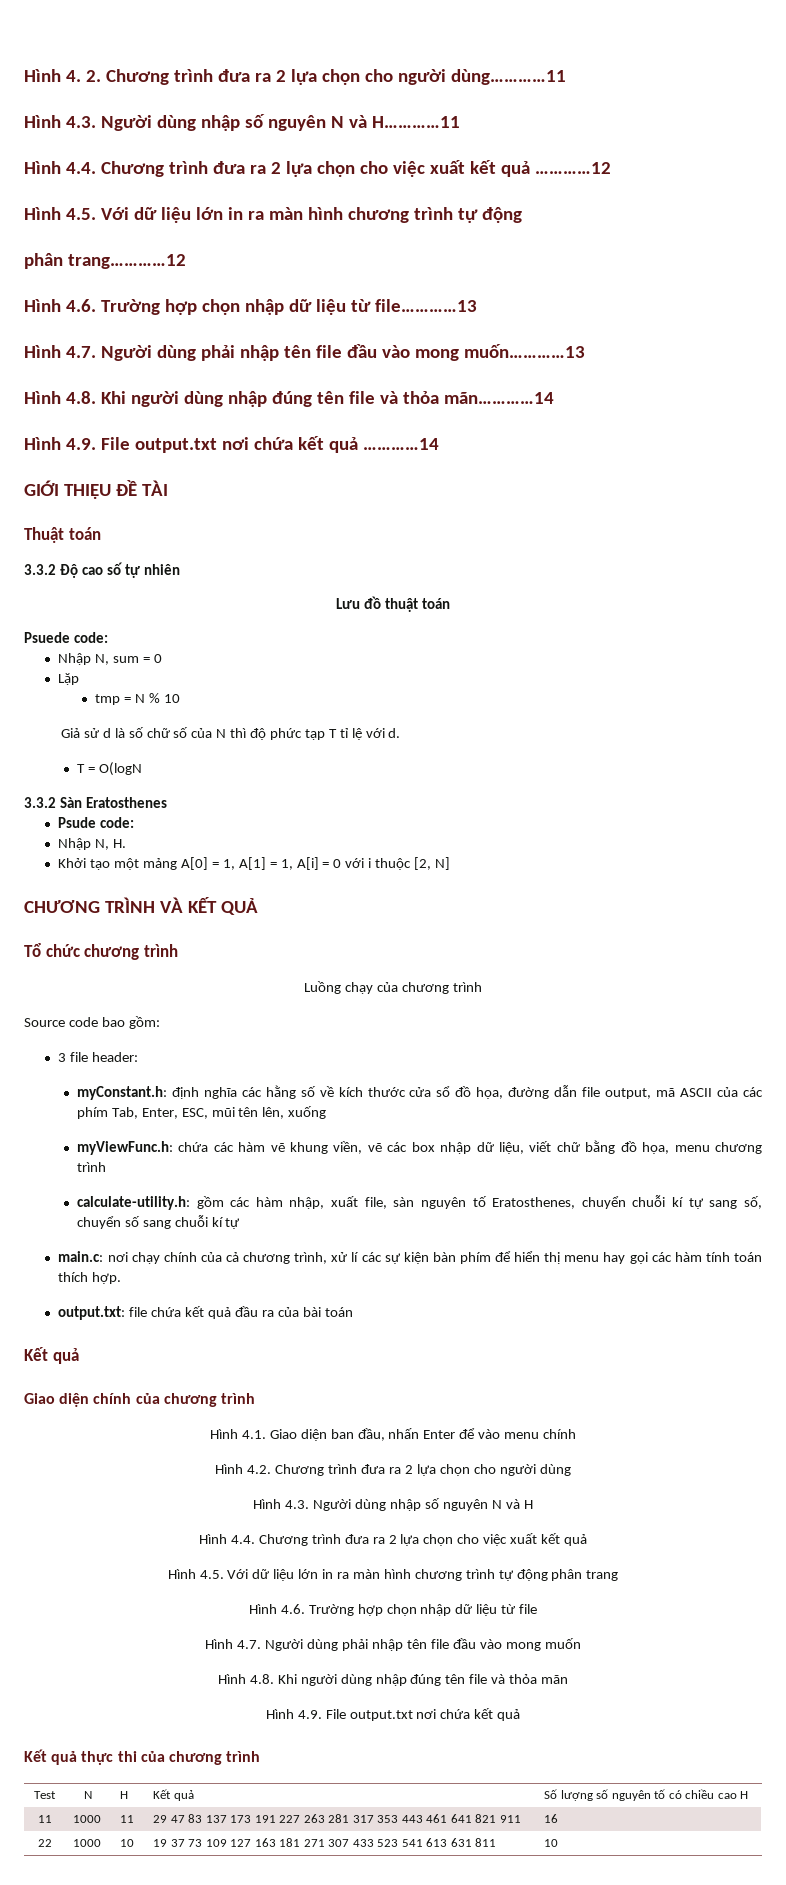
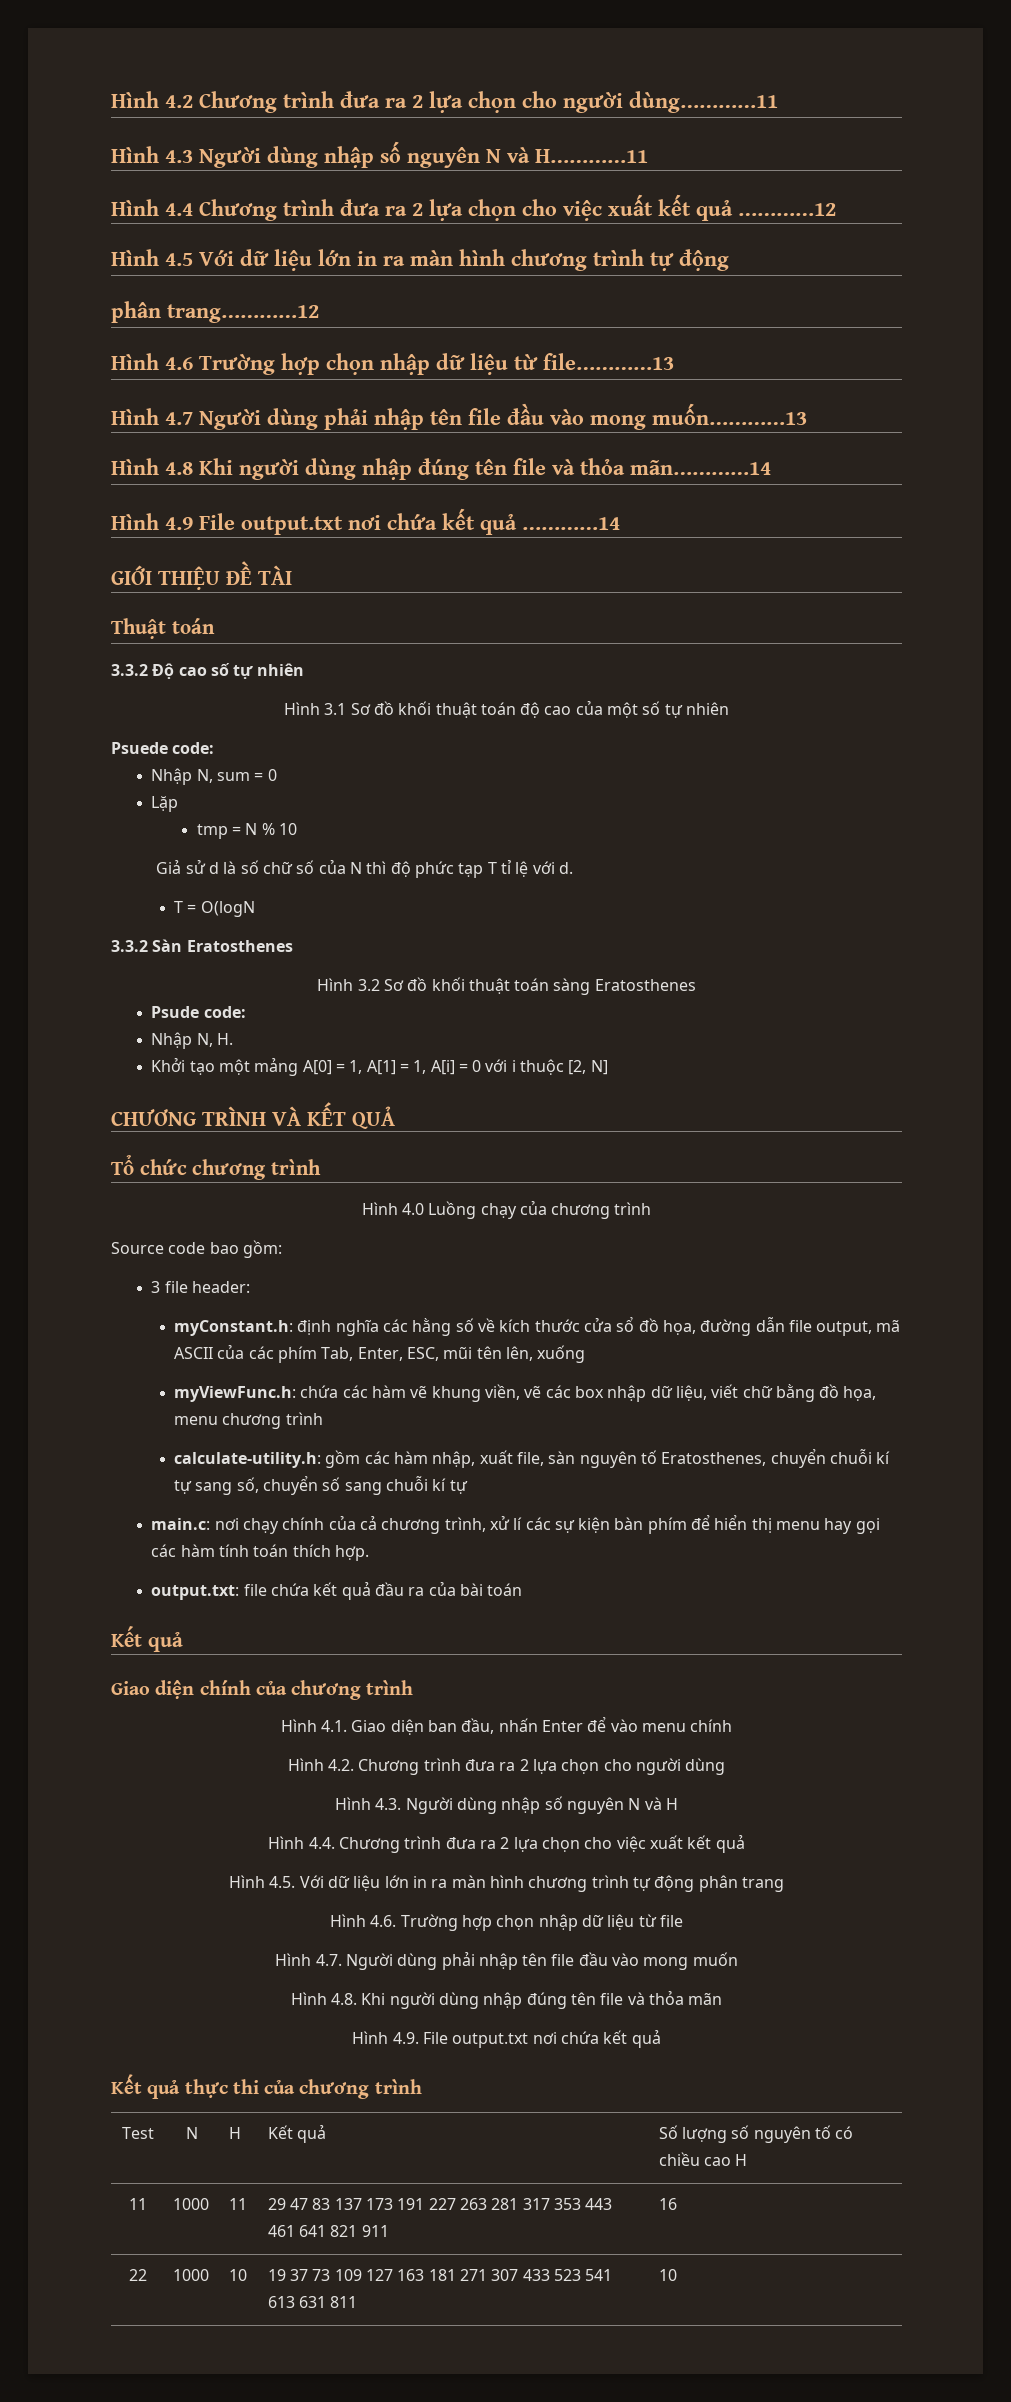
- Hình 4. 2. Chương trình đưa ra 2 lựa chọn cho người dùng…………11
+ Hình 4.2 Chương trình đưa ra 2 lựa chọn cho người dùng…………11
- Hình 4.3. Người dùng nhập số nguyên N và H…………11
+ Hình 4.3 Người dùng nhập số nguyên N và H…………11
- Hình 4.4. Chương trình đưa ra 2 lựa chọn cho việc xuất kết quả …………12
- Hình 4.5. Với dữ liệu lớn in ra màn hình chương trình tự động
+ Hình 4.4 Chương trình đưa ra 2 lựa chọn cho việc xuất kết quả …………12
+ Hình 4.5 Với dữ liệu lớn in ra màn hình chương trình tự động
- Hình 4.6. Trường hợp chọn nhập dữ liệu từ file…………13
+ Hình 4.6 Trường hợp chọn nhập dữ liệu từ file…………13
- Hình 4.7. Người dùng phải nhập tên file đầu vào mong muốn…………13
+ Hình 4.7 Người dùng phải nhập tên file đầu vào mong muốn…………13
- Hình 4.8. Khi người dùng nhập đúng tên file và thỏa mãn…………14
+ Hình 4.8 Khi người dùng nhập đúng tên file và thỏa mãn…………14
- Hình 4.9. File output.txt nơi chứa kết quả …………14
+ Hình 4.9 File output.txt nơi chứa kết quả …………14
- Lưu đồ thuật toán
+ Hình 3.1 Sơ đồ khối thuật toán độ cao của một số tự nhiên
+ Hình 3.2 Sơ đồ khối thuật toán sàng Eratosthenes
- Luồng chạy của chương trình
+ Hình 4.0 Luồng chạy của chương trình

